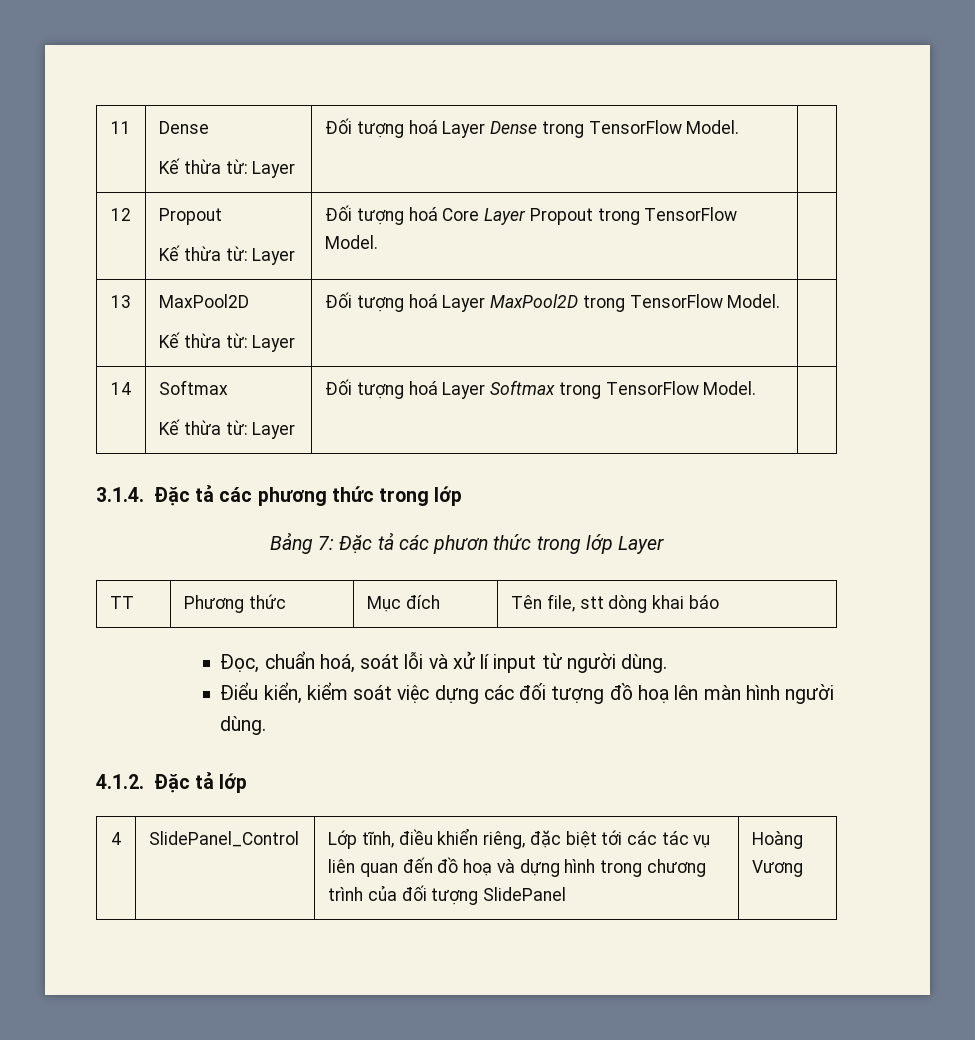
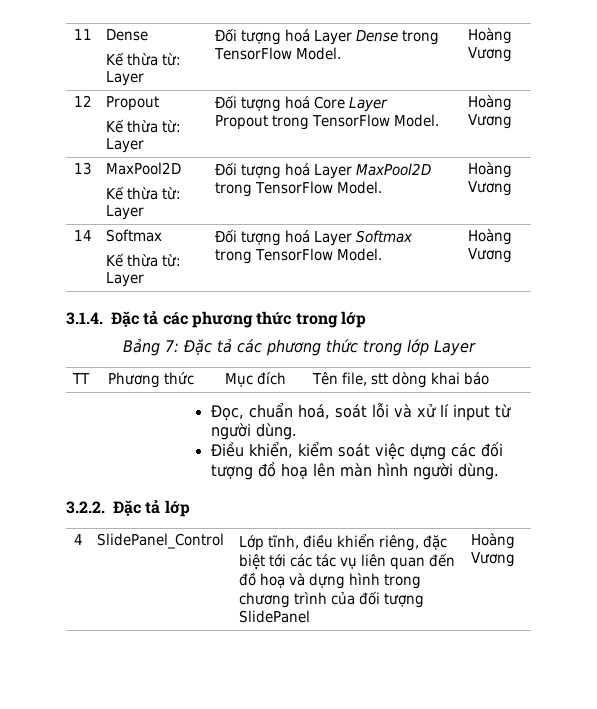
  11 | Dense
- Kế thừa từ: Layer | Đối tượng hoá Layer Dense trong TensorFlow Model. |
+ Kế thừa từ: Layer | Đối tượng hoá Layer Dense trong TensorFlow Model. | Hoàng Vương
  12 | Propout
- Kế thừa từ: Layer | Đối tượng hoá Core Layer Propout trong TensorFlow Model. |
+ Kế thừa từ: Layer | Đối tượng hoá Core Layer Propout trong TensorFlow Model. | Hoàng Vương
  13 | MaxPool2D
- Kế thừa từ: Layer | Đối tượng hoá Layer MaxPool2D trong TensorFlow Model. |
+ Kế thừa từ: Layer | Đối tượng hoá Layer MaxPool2D trong TensorFlow Model. | Hoàng Vương
  14 | Softmax
- Kế thừa từ: Layer | Đối tượng hoá Layer Softmax trong TensorFlow Model. |
+ Kế thừa từ: Layer | Đối tượng hoá Layer Softmax trong TensorFlow Model. | Hoàng Vương
- Bảng 7: Đặc tả các phươn thức trong lớp Layer
+ Bảng 7: Đặc tả các phương thức trong lớp Layer
- Điểu kiển, kiểm soát việc dựng các đối tượng đồ hoạ lên màn hình người dùng.
+ Điều khiển, kiểm soát việc dựng các đối tượng đồ hoạ lên màn hình người dùng.
- 4.1.2. Đặc tả lớp
+ 3.2.2. Đặc tả lớp

